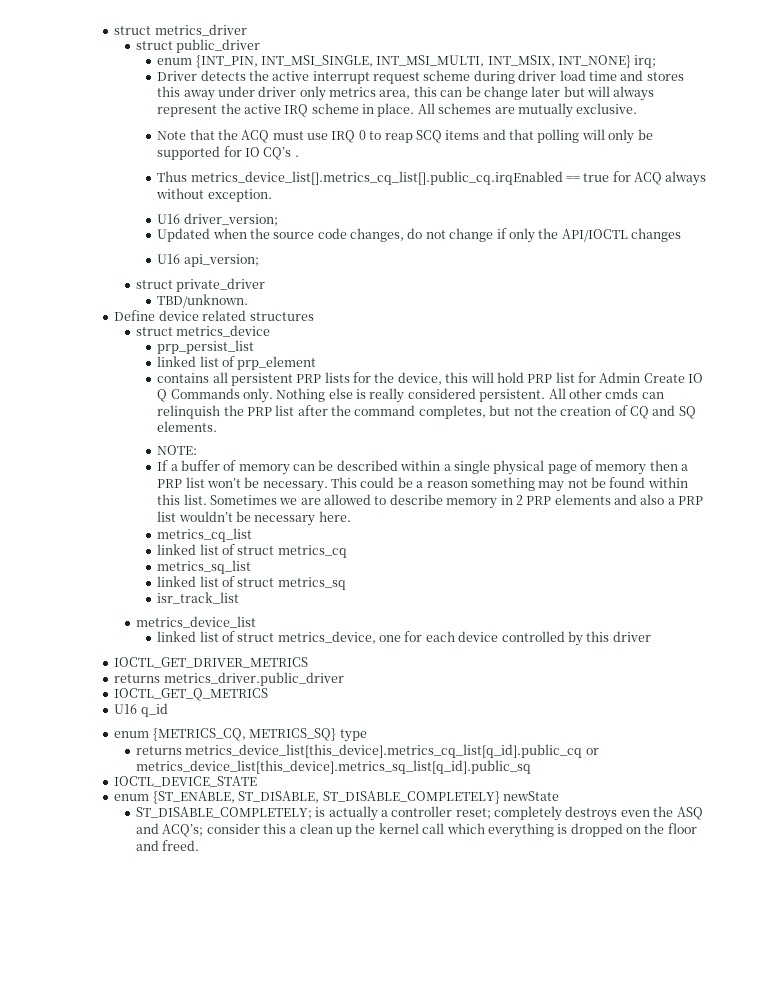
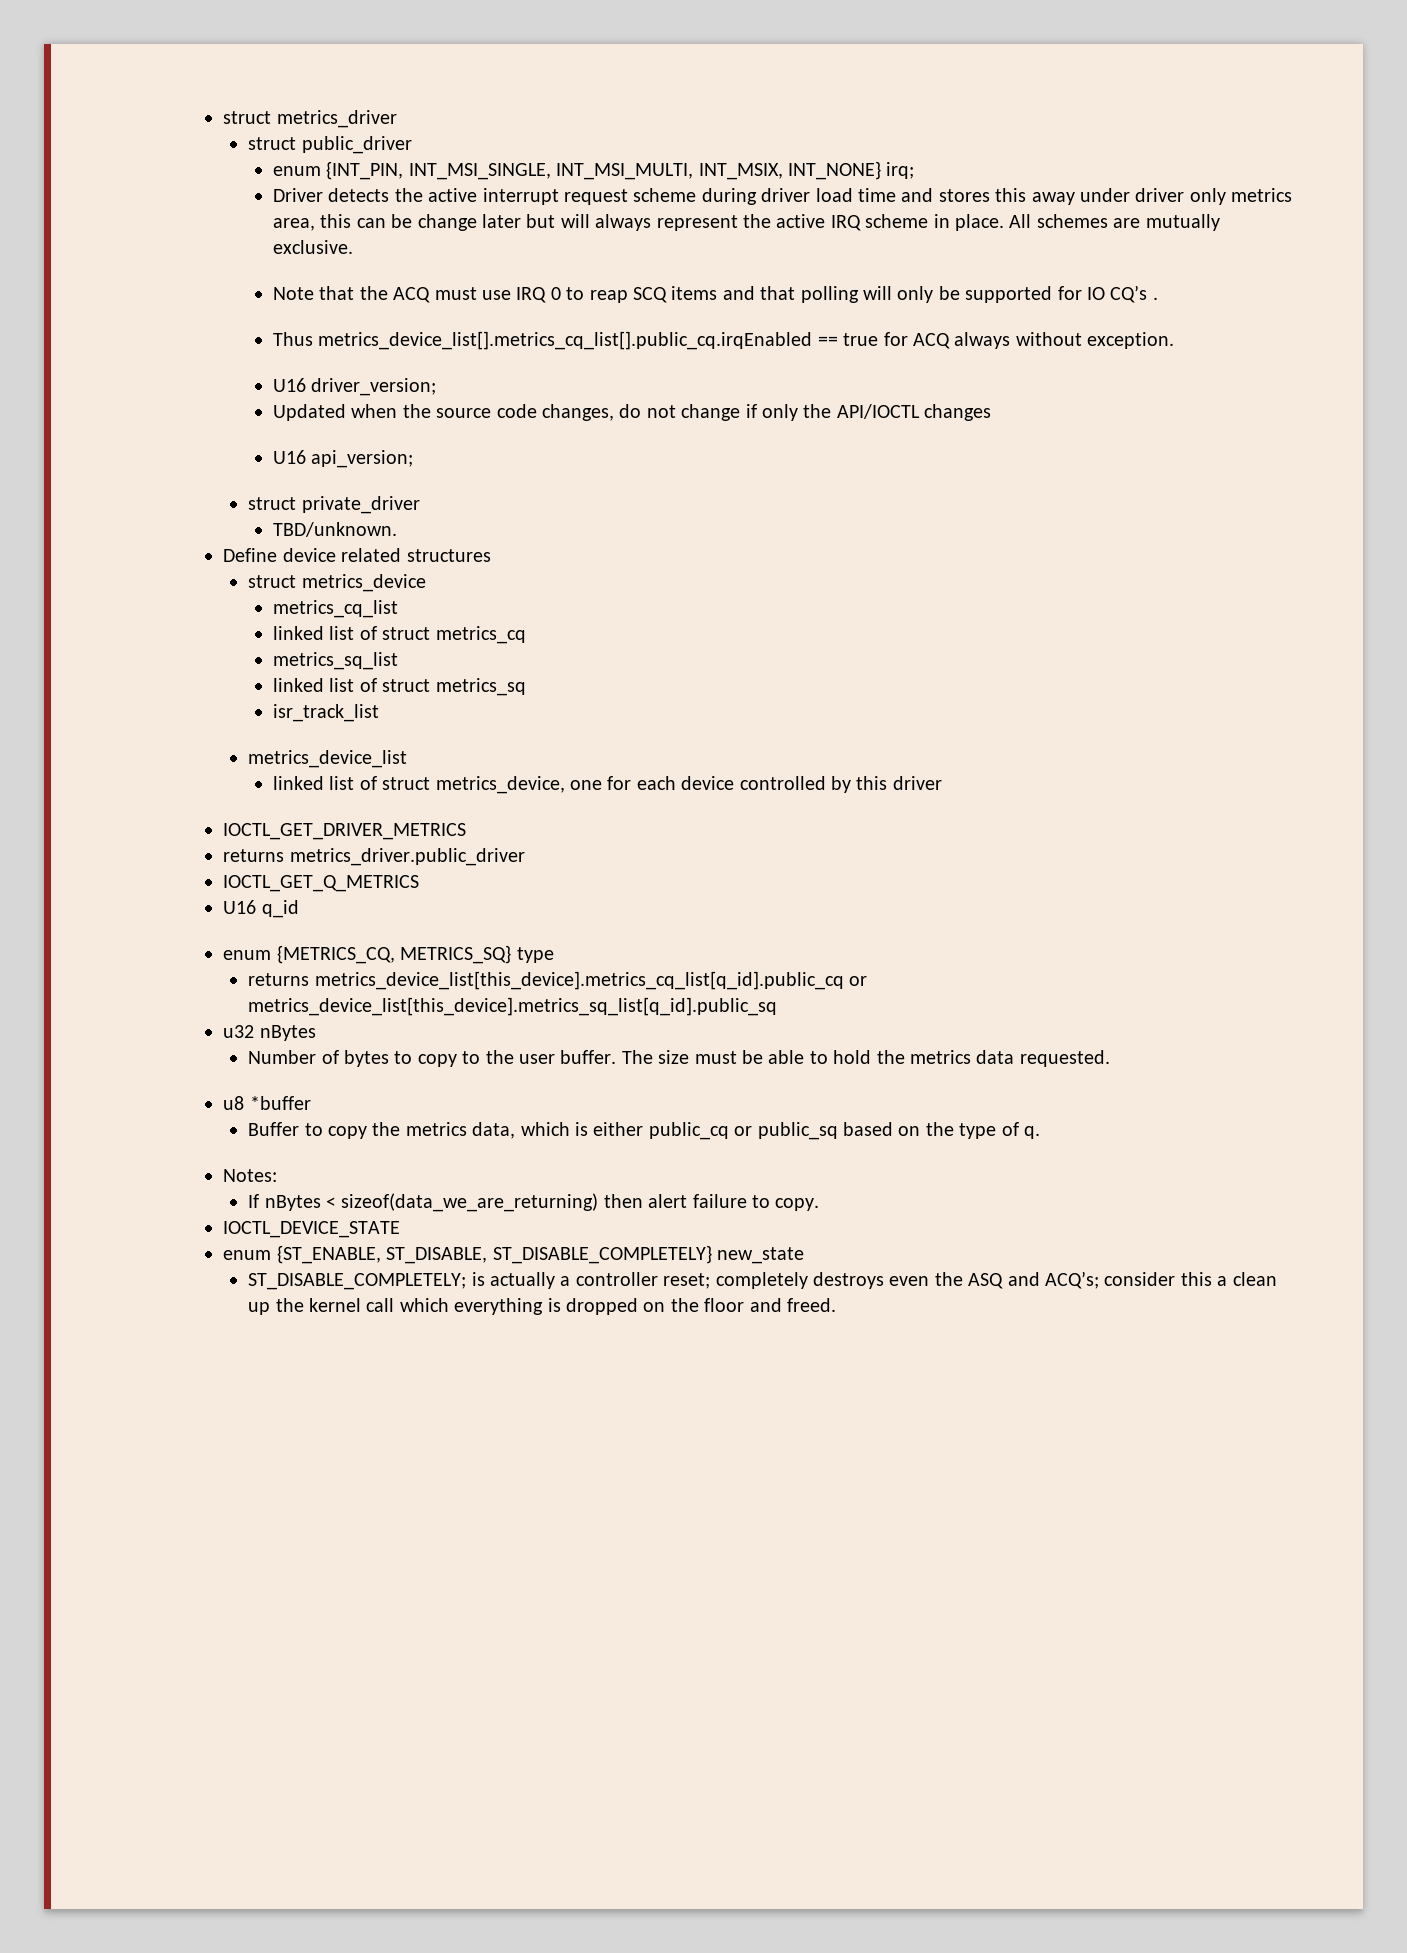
- prp_persist_list
- linked list of prp_element
- contains all persistent PRP lists for the device, this will hold PRP list for Admin Create IO Q Commands only. Nothing else is really considered persistent. All other cmds can relinquish the PRP list after the command completes, but not the creation of CQ and SQ elements.
- NOTE:
- If a buffer of memory can be described within a single physical page of memory then a PRP list won’t be necessary. This could be a reason something may not be found within this list. Sometimes we are allowed to describe memory in 2 PRP elements and also a PRP list wouldn’t be necessary here.
+ u32 nBytes
+ Number of bytes to copy to the user buffer. The size must be able to hold the metrics data requested.
+ u8 *buffer
+ Buffer to copy the metrics data, which is either public_cq or public_sq based on the type of q.
+ Notes:
+ If nBytes < sizeof(data_we_are_returning) then alert failure to copy.
- enum {ST_ENABLE, ST_DISABLE, ST_DISABLE_COMPLETELY} newState
+ enum {ST_ENABLE, ST_DISABLE, ST_DISABLE_COMPLETELY} new_state

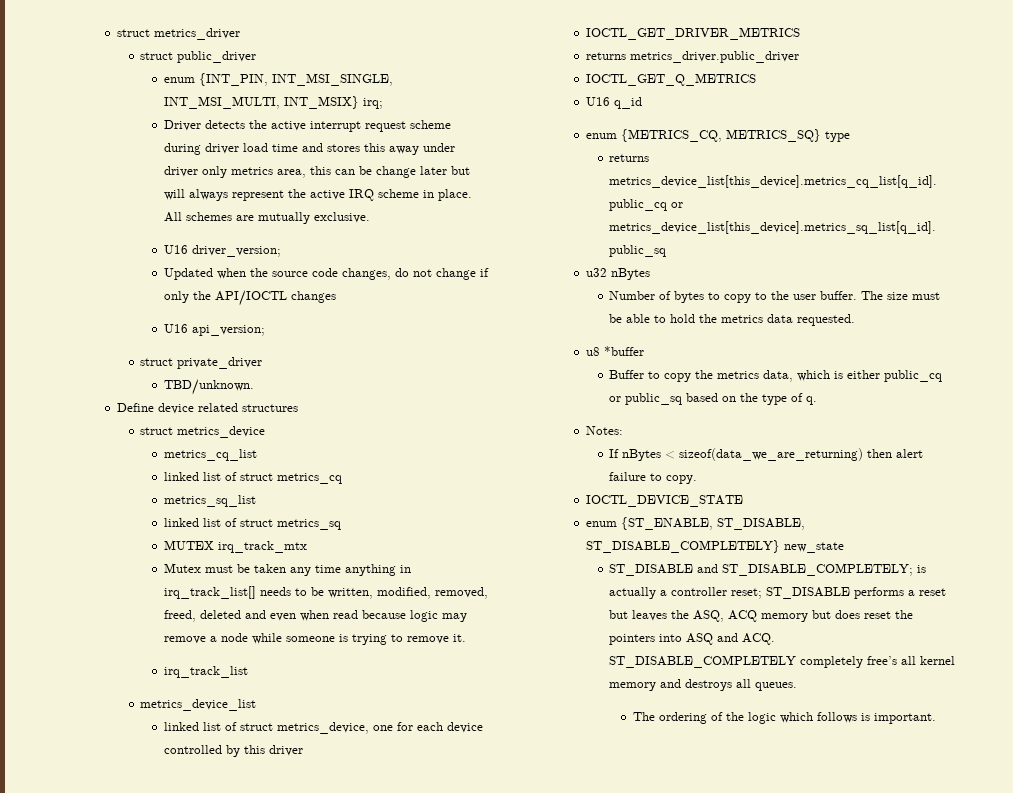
- enum {INT_PIN, INT_MSI_SINGLE, INT_MSI_MULTI, INT_MSIX, INT_NONE} irq;
+ enum {INT_PIN, INT_MSI_SINGLE, INT_MSI_MULTI, INT_MSIX} irq;
- Note that the ACQ must use IRQ 0 to reap SCQ items and that polling will only be supported for IO CQ’s .
- Thus metrics_device_list[].metrics_cq_list[].public_cq.irqEnabled == true for ACQ always without exception.
- isr_track_list
+ MUTEX irq_track_mtx
+ Mutex must be taken any time anything in irq_track_list[] needs to be written, modified, removed, freed, deleted and even when read because logic may remove a node while someone is trying to remove it.
+ irq_track_list
- ST_DISABLE_COMPLETELY; is actually a controller reset; completely destroys even the ASQ and ACQ’s; consider this a clean up the kernel call which everything is dropped on the floor and freed.
+ ST_DISABLE and ST_DISABLE_COMPLETELY; is actually a controller reset; ST_DISABLE performs a reset but leaves the ASQ, ACQ memory but does reset the pointers into ASQ and ACQ. ST_DISABLE_COMPLETELY completely free’s all kernel memory and destroys all queues.
+ The ordering of the logic which follows is important.

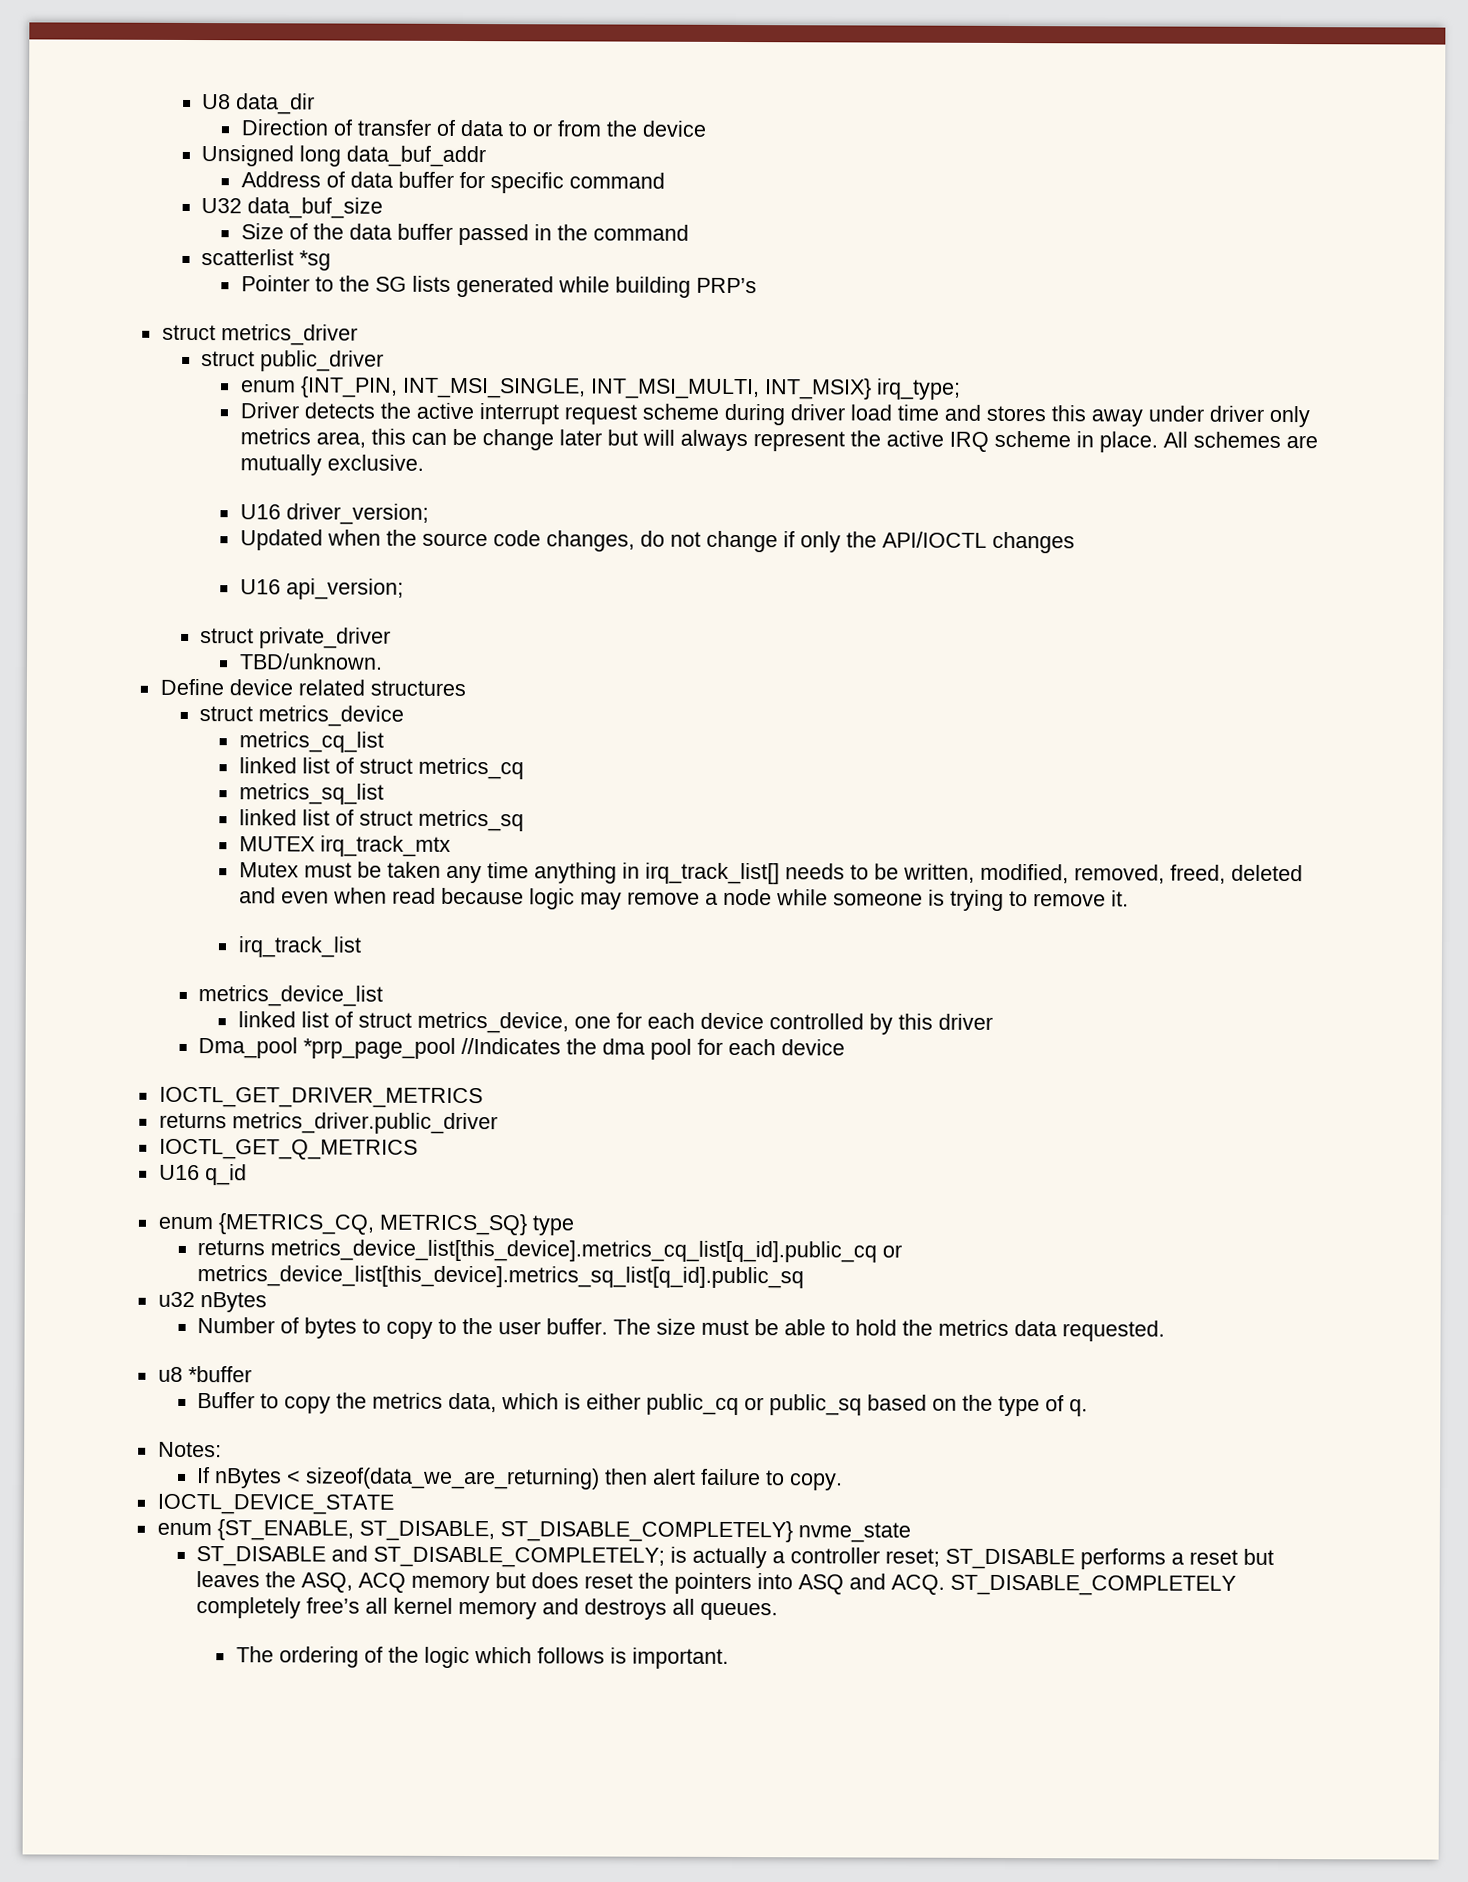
+ U8 data_dir
+ Direction of transfer of data to or from the device
+ Unsigned long data_buf_addr
+ Address of data buffer for specific command
+ U32 data_buf_size
+ Size of the data buffer passed in the command
+ scatterlist *sg
+ Pointer to the SG lists generated while building PRP’s
- enum {INT_PIN, INT_MSI_SINGLE, INT_MSI_MULTI, INT_MSIX} irq;
+ enum {INT_PIN, INT_MSI_SINGLE, INT_MSI_MULTI, INT_MSIX} irq_type;
+ Dma_pool *prp_page_pool //Indicates the dma pool for each device
- enum {ST_ENABLE, ST_DISABLE, ST_DISABLE_COMPLETELY} new_state
+ enum {ST_ENABLE, ST_DISABLE, ST_DISABLE_COMPLETELY} nvme_state

